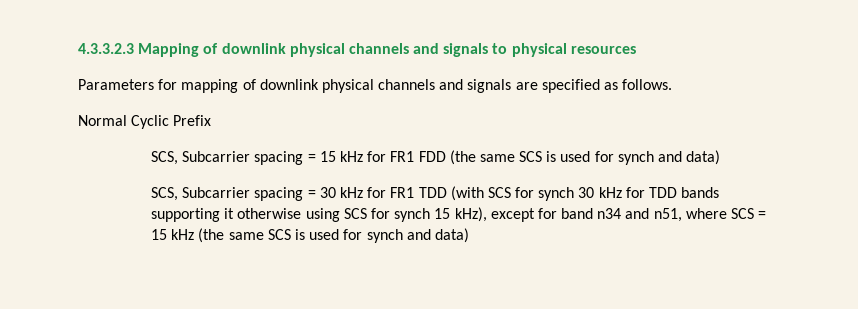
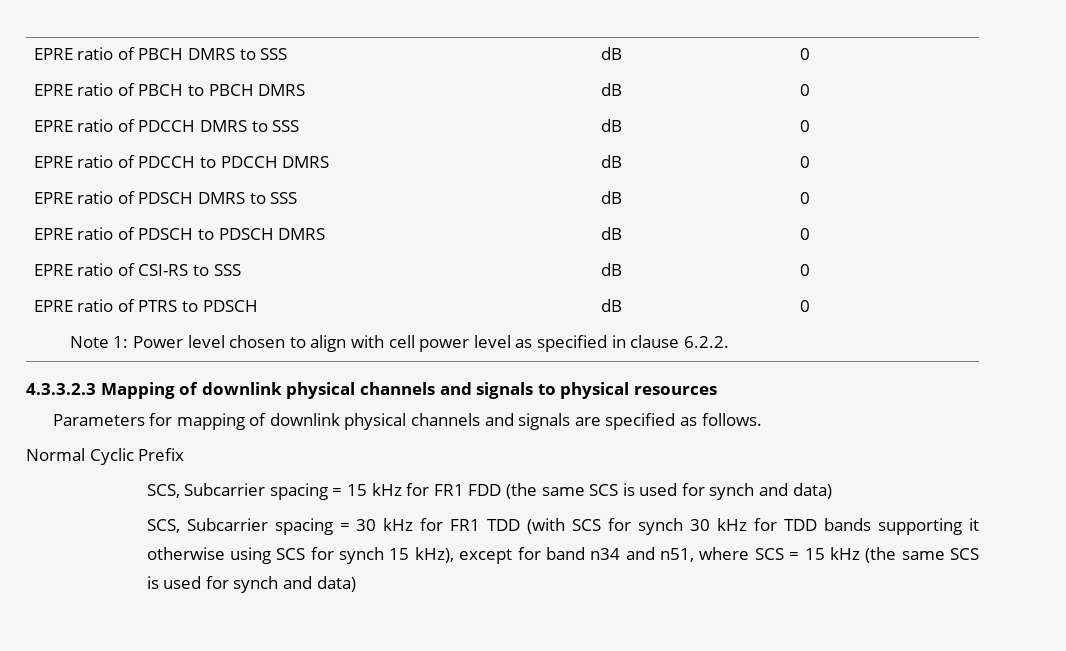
+ EPRE ratio of PBCH DMRS to SSS | dB | 0
+ EPRE ratio of PBCH to PBCH DMRS | dB | 0
+ EPRE ratio of PDCCH DMRS to SSS | dB | 0
+ EPRE ratio of PDCCH to PDCCH DMRS | dB | 0
+ EPRE ratio of PDSCH DMRS to SSS | dB | 0
+ EPRE ratio of PDSCH to PDSCH DMRS | dB | 0
+ EPRE ratio of CSI-RS to SSS | dB | 0
+ EPRE ratio of PTRS to PDSCH | dB | 0
+ Note 1: Power level chosen to align with cell power level as specified in clause 6.2.2.

